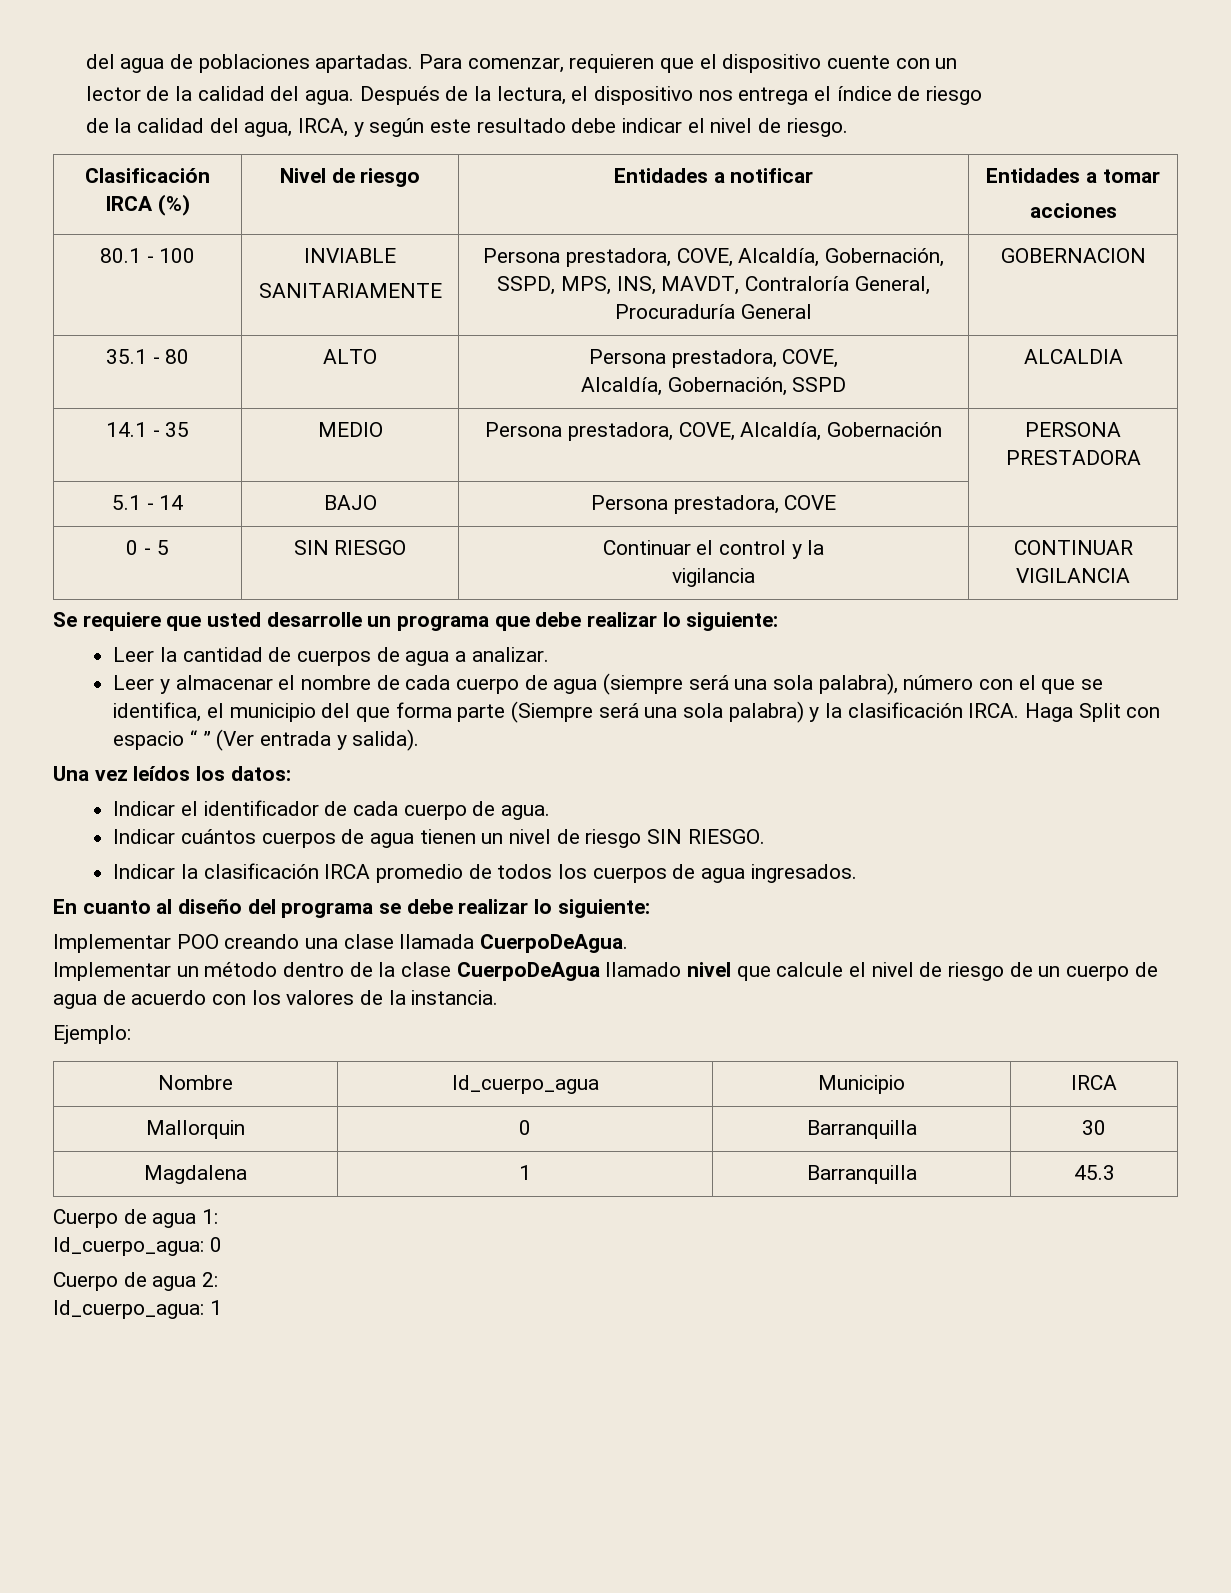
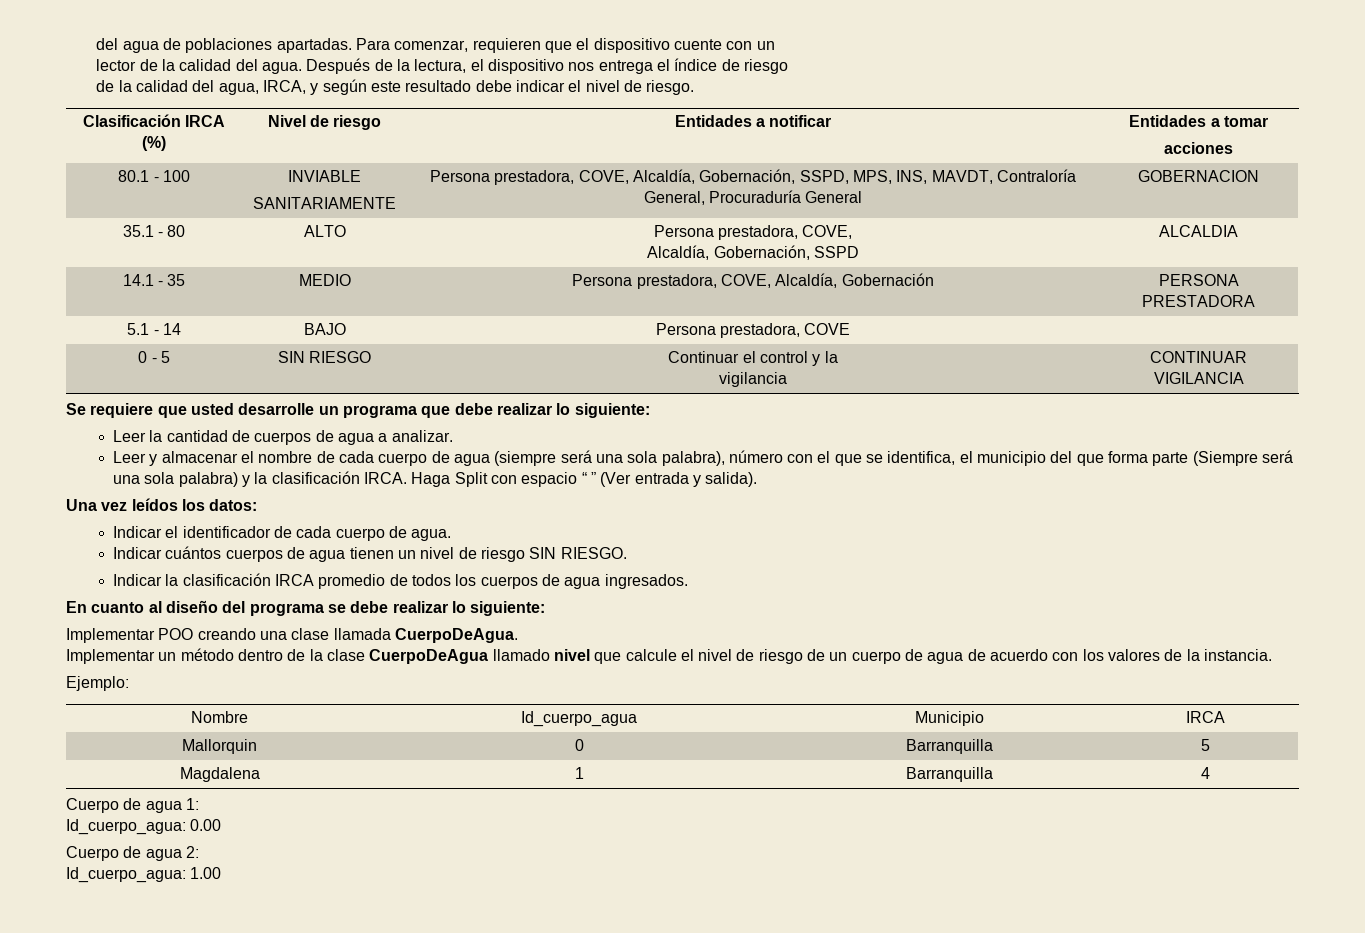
- Mallorquin | 0 | Barranquilla | 30
+ Mallorquin | 0 | Barranquilla | 5
- Magdalena | 1 | Barranquilla | 45.3
+ Magdalena | 1 | Barranquilla | 4
- Id_cuerpo_agua: 0
+ Id_cuerpo_agua: 0.00
- Id_cuerpo_agua: 1
+ Id_cuerpo_agua: 1.00

